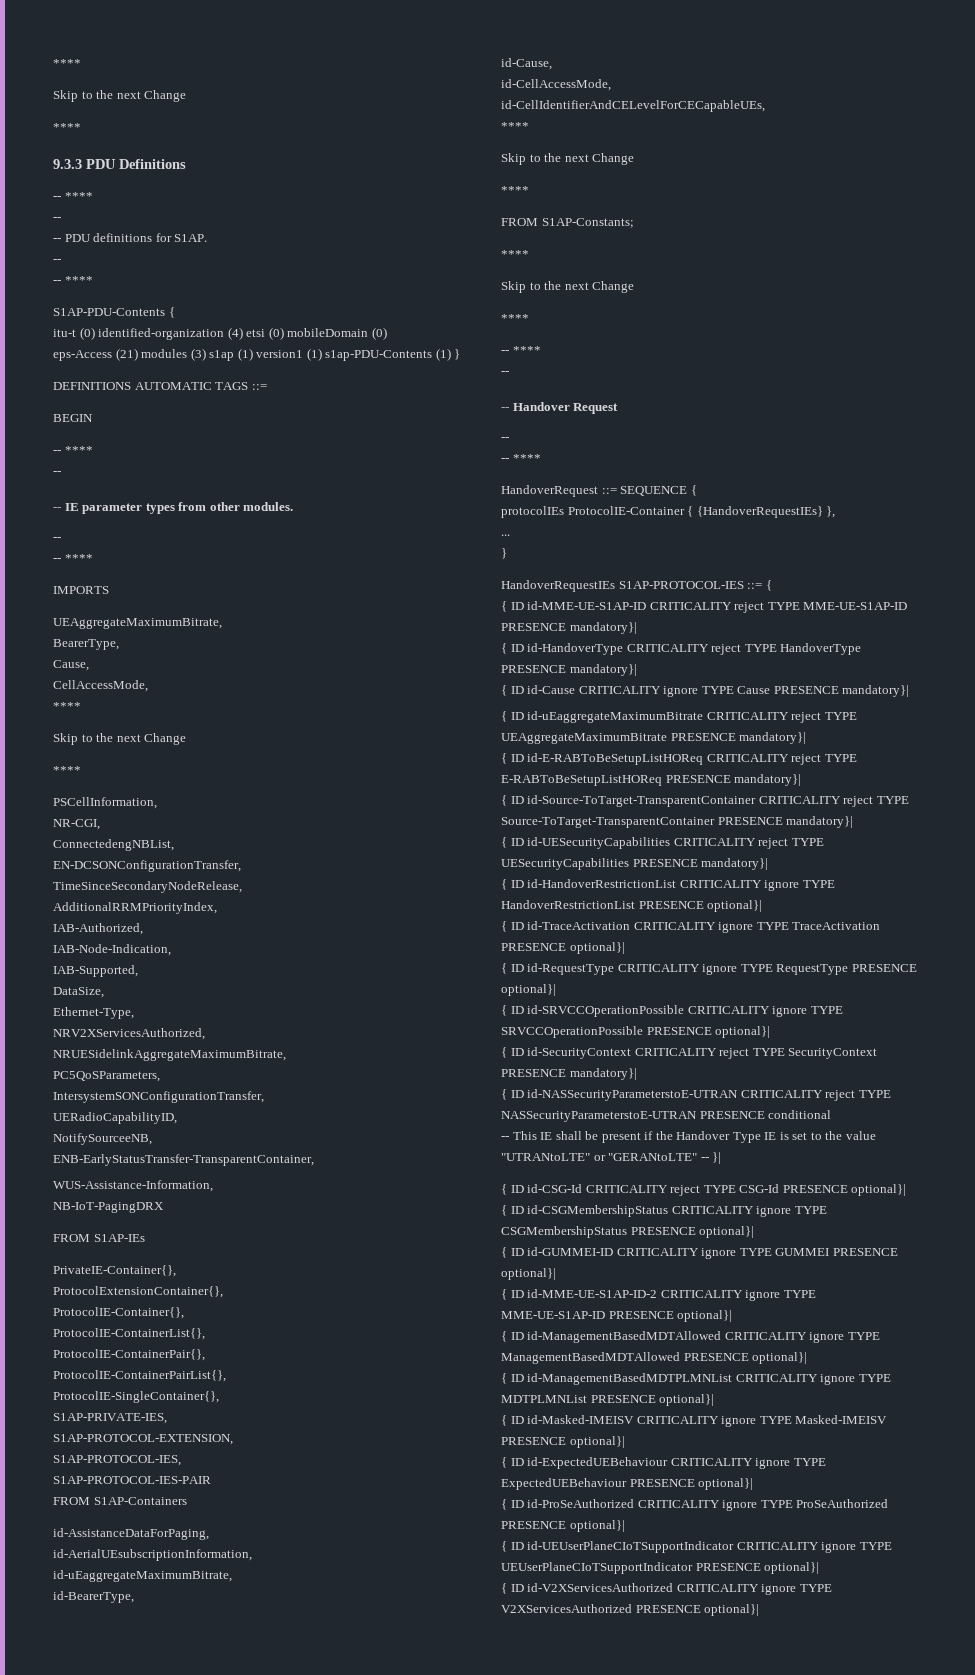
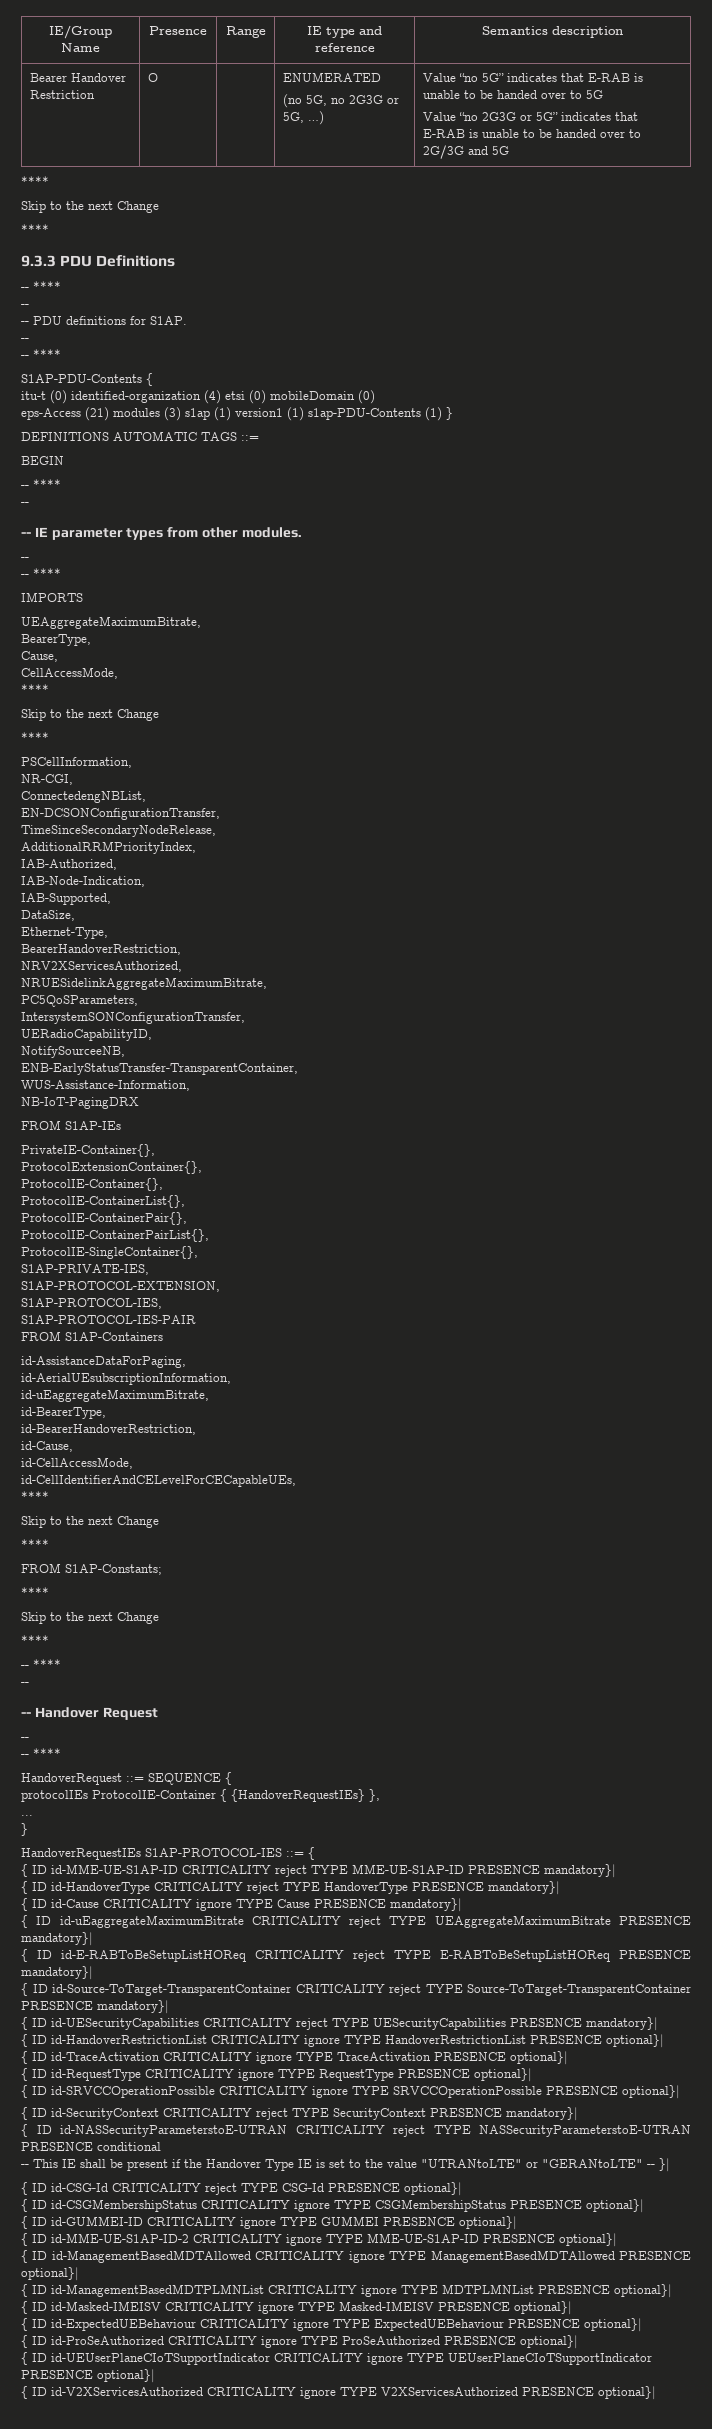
+ IE/Group Name | Presence | Range | IE type and reference | Semantics description
+ Bearer Handover Restriction | O | | ENUMERATED
+ (no 5G, no 2G3G or 5G, …) | Value “no 5G” indicates that E-RAB is unable to be handed over to 5G
+ Value “no 2G3G or 5G” indicates that E-RAB is unable to be handed over to 2G/3G and 5G
+ BearerHandoverRestriction,
+ id-BearerHandoverRestriction,

